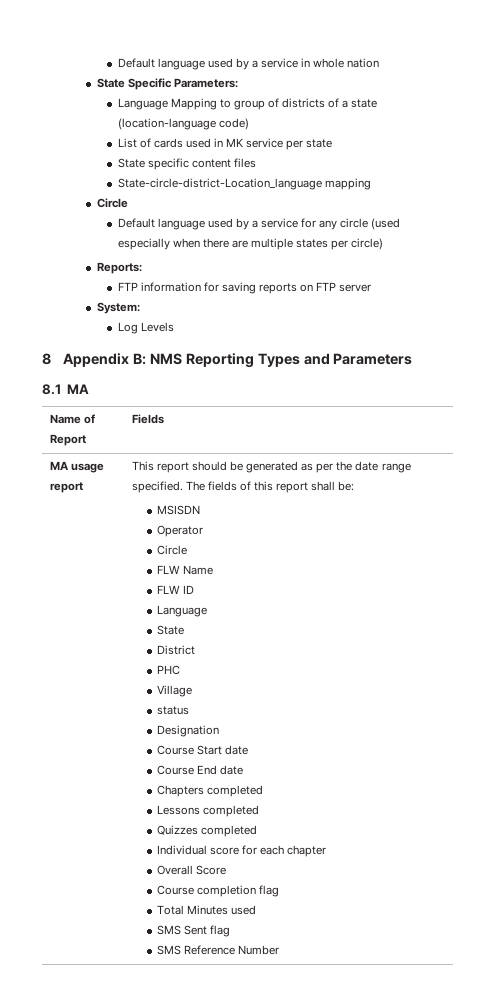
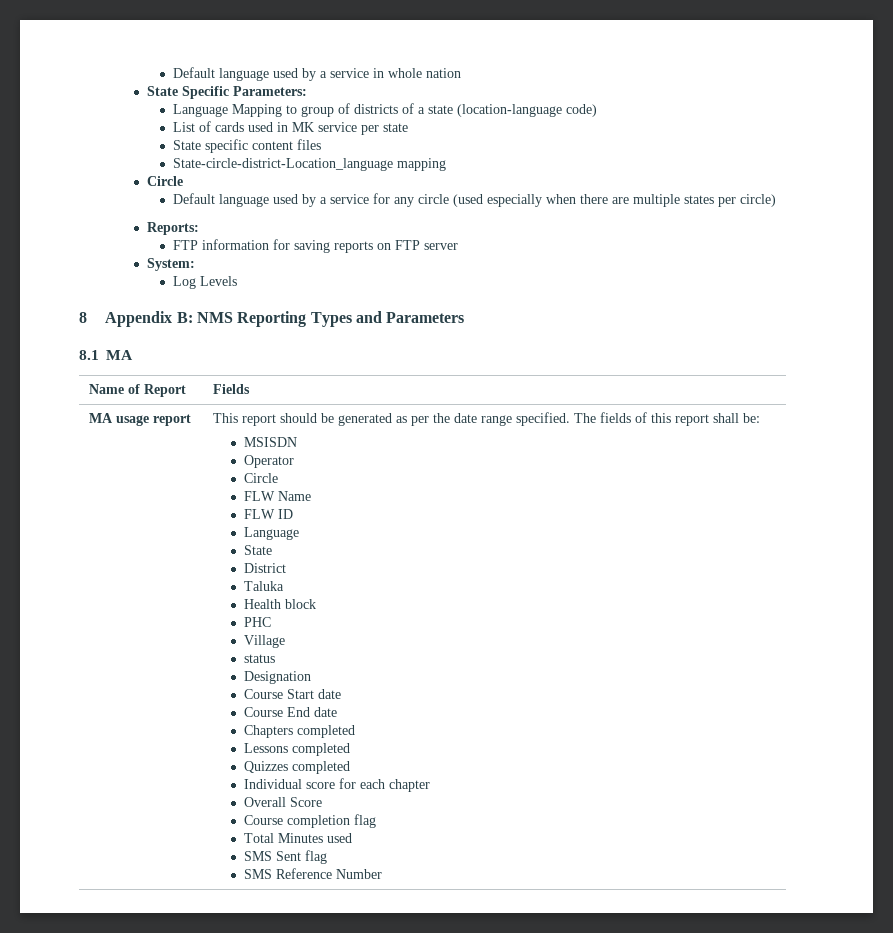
+ Taluka
+ Health block

